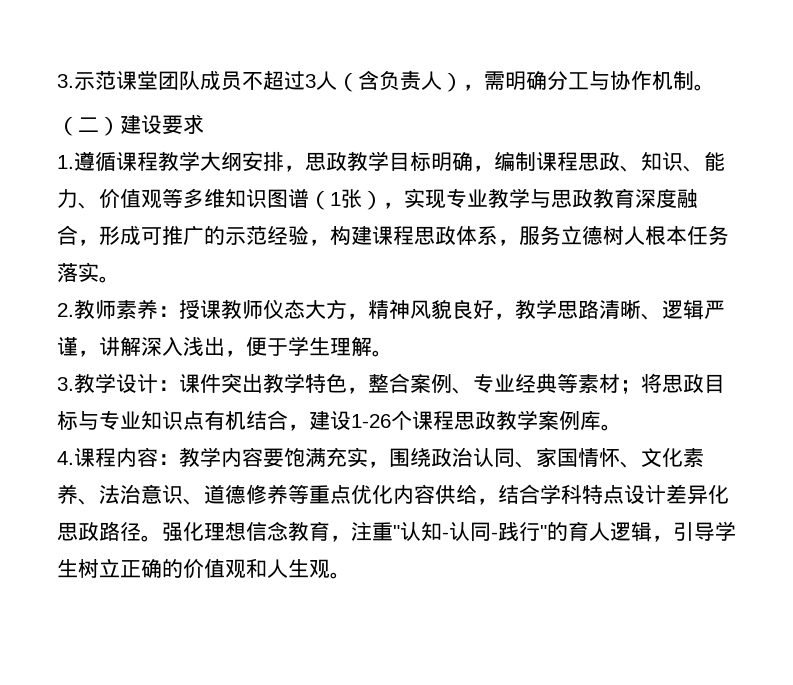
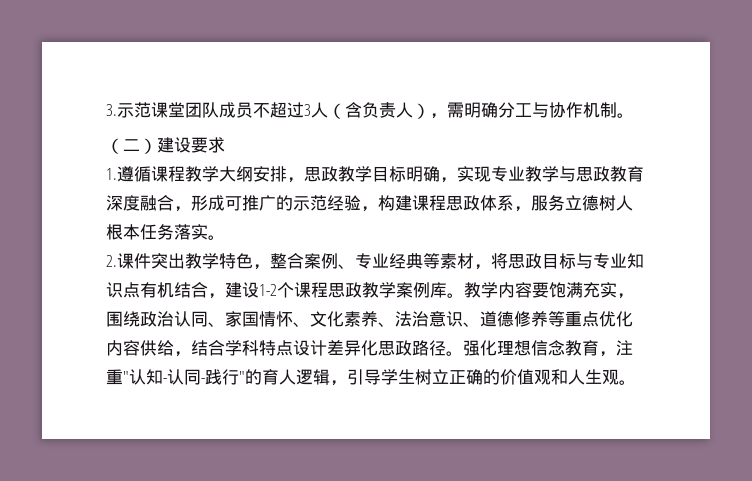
- 1.遵循课程教学大纲安排，思政教学目标明确，编制课程思政、知识、能力、价值观等多维知识图谱（1张），实现专业教学与思政教育深度融合，形成可推广的示范经验，构建课程思政体系，服务立德树人根本任务落实。
+ 1.遵循课程教学大纲安排，思政教学目标明确，实现专业教学与思政教育深度融合，形成可推广的示范经验，构建课程思政体系，服务立德树人根本任务落实。
- 2.教师素养：授课教师仪态大方，精神风貌良好，教学思路清晰、逻辑严谨，讲解深入浅出，便于学生理解。
- 3.教学设计：课件突出教学特色，整合案例、专业经典等素材；将思政目标与专业知识点有机结合，建设1-26个课程思政教学案例库。
- 4.课程内容：教学内容要饱满充实，围绕政治认同、家国情怀、文化素养、法治意识、道德修养等重点优化内容供给，结合学科特点设计差异化思政路径。
+ 2.课件突出教学特色，整合案例、专业经典等素材，将思政目标与专业知识点有机结合，建设1-2个课程思政教学案例库。教学内容要饱满充实，围绕政治认同、家国情怀、文化素养、法治意识、道德修养等重点优化内容供给，结合学科特点设计差异化思政路径。

